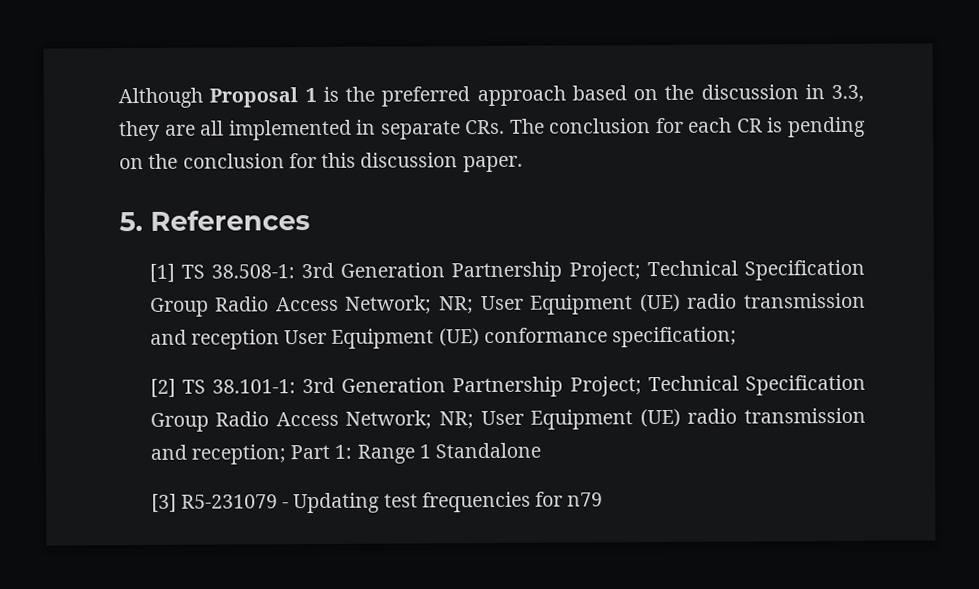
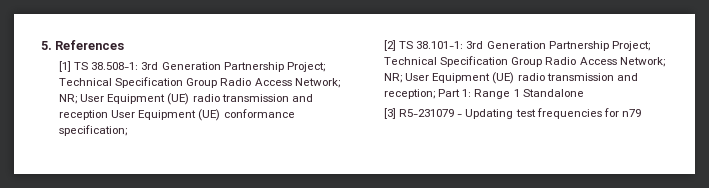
- Although Proposal 1 is the preferred approach based on the discussion in 3.3, they are all implemented in separate CRs. The conclusion for each CR is pending on the conclusion for this discussion paper.

